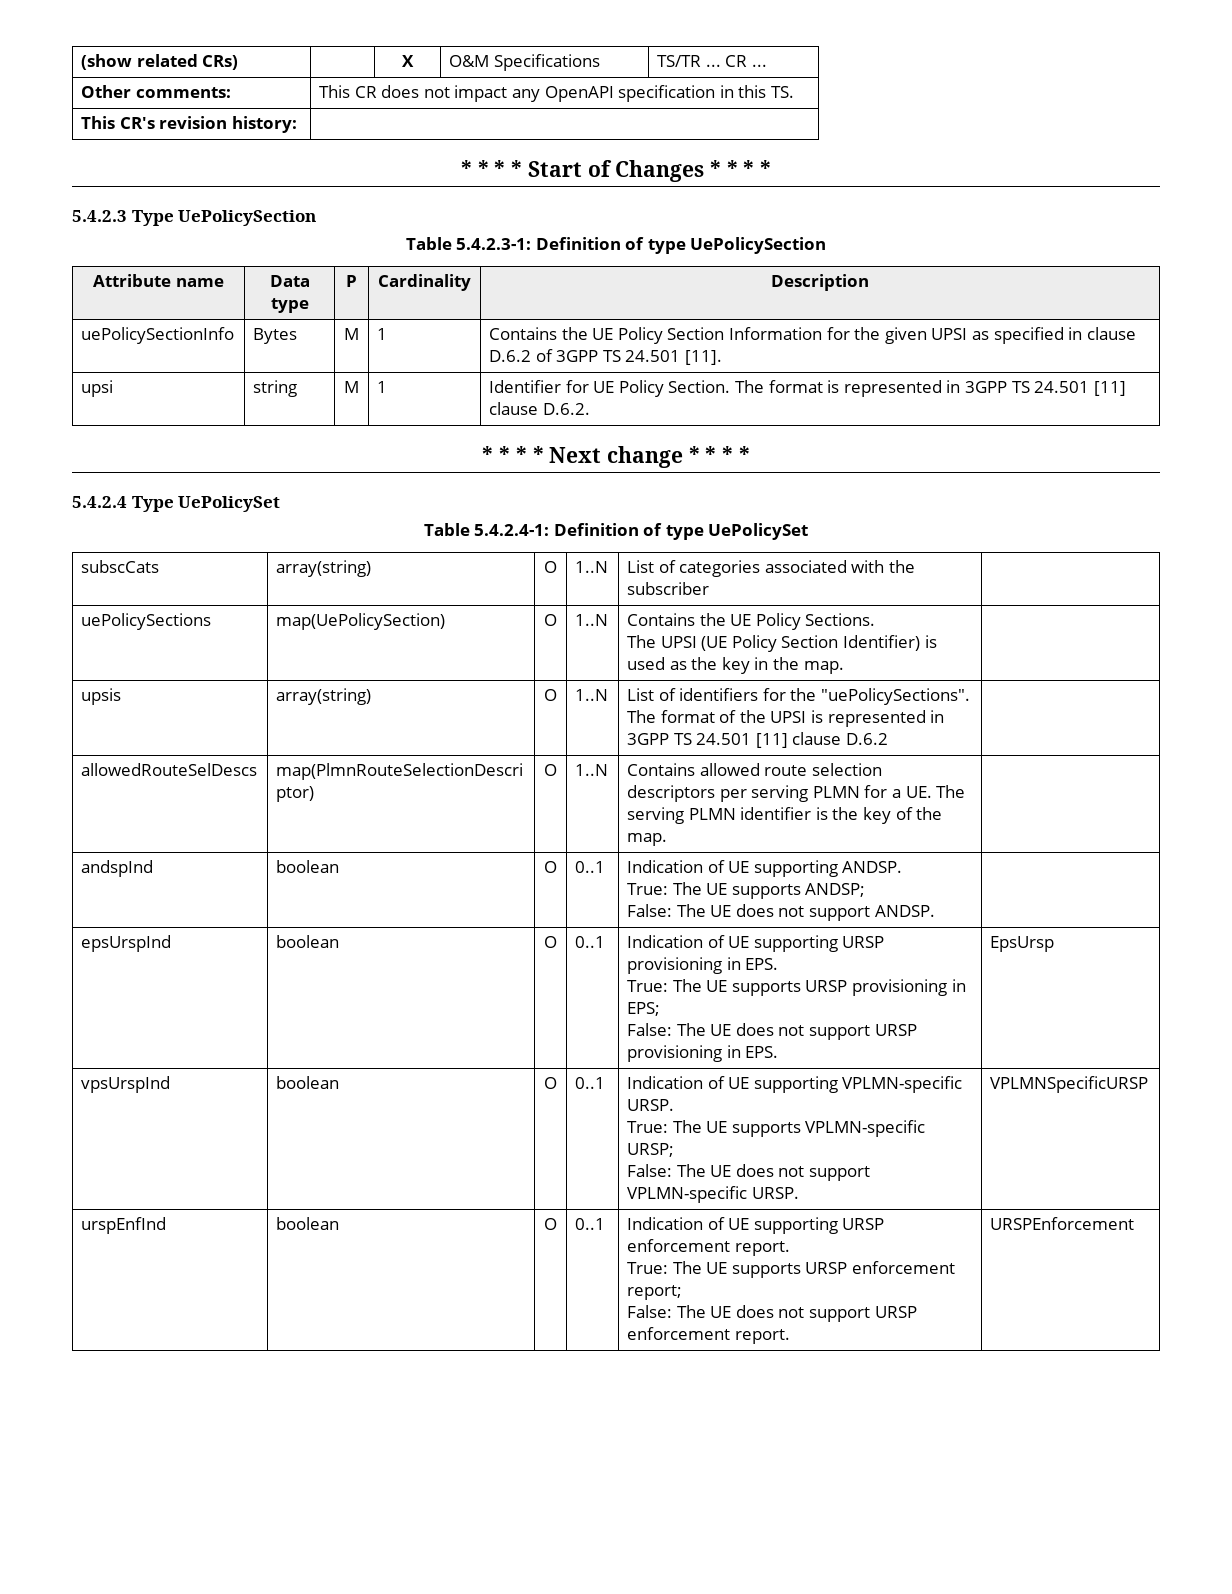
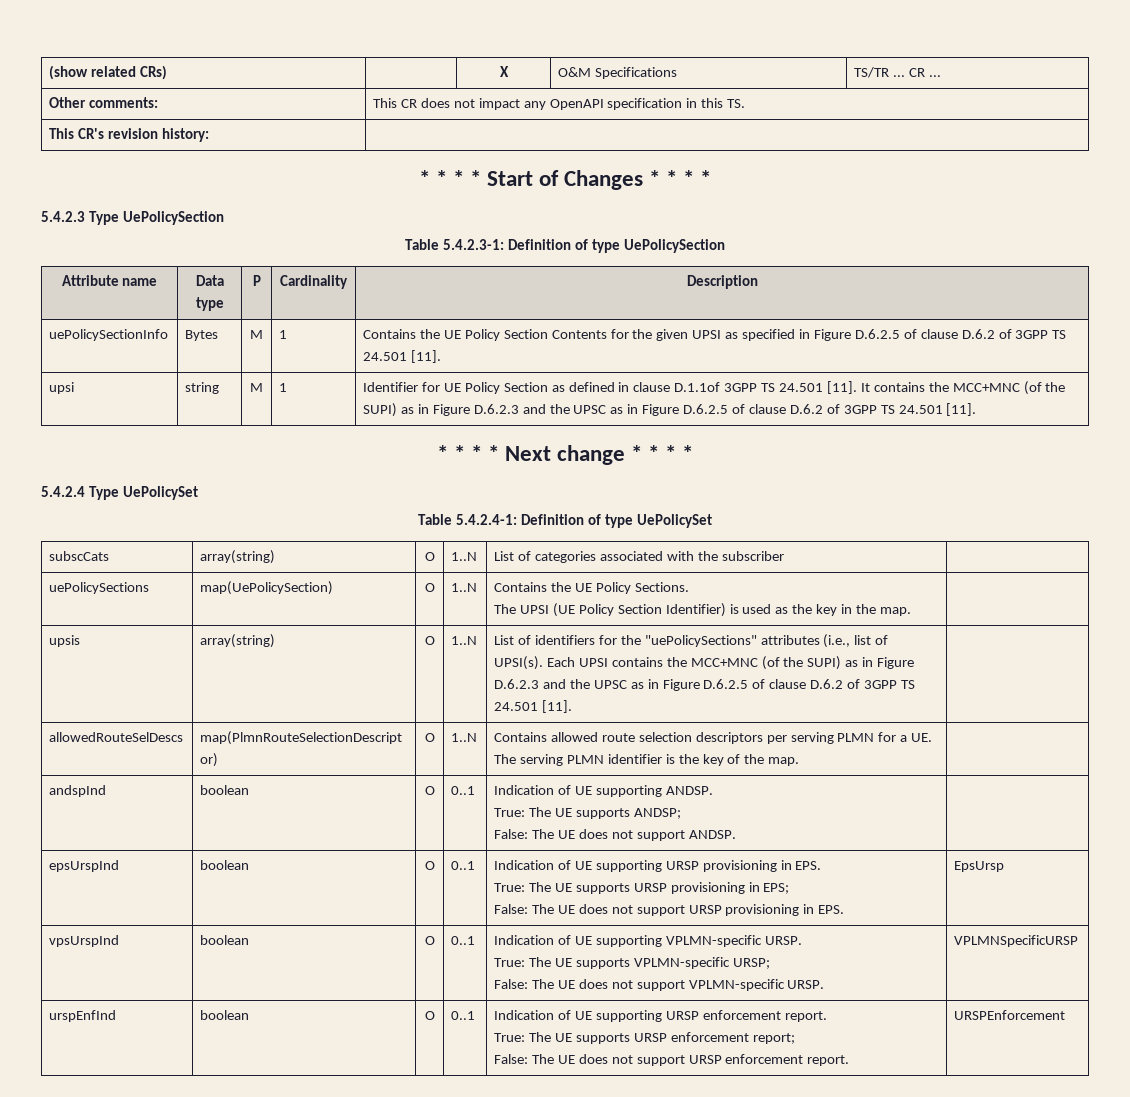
- uePolicySectionInfo | Bytes | M | 1 | Contains the UE Policy Section Information for the given UPSI as specified in clause D.6.2 of 3GPP TS 24.501 [11].
+ uePolicySectionInfo | Bytes | M | 1 | Contains the UE Policy Section Contents for the given UPSI as specified in Figure D.6.2.5 of clause D.6.2 of 3GPP TS 24.501 [11].
- Identifier for UE Policy Section. The format is represented in 3GPP TS 24.501 [11] clause D.6.2.
+ Identifier for UE Policy Section as defined in clause D.1.1of 3GPP TS 24.501 [11]. It contains the MCC+MNC (of the SUPI) as in Figure D.6.2.3 and the UPSC as in Figure D.6.2.5 of clause D.6.2 of 3GPP TS 24.501 [11].
- List of identifiers for the "uePolicySections". The format of the UPSI is represented in 3GPP TS 24.501 [11] clause D.6.2
+ List of identifiers for the "uePolicySections" attributes (i.e., list of UPSI(s). Each UPSI contains the MCC+MNC (of the SUPI) as in Figure D.6.2.3 and the UPSC as in Figure D.6.2.5 of clause D.6.2 of 3GPP TS 24.501 [11].

